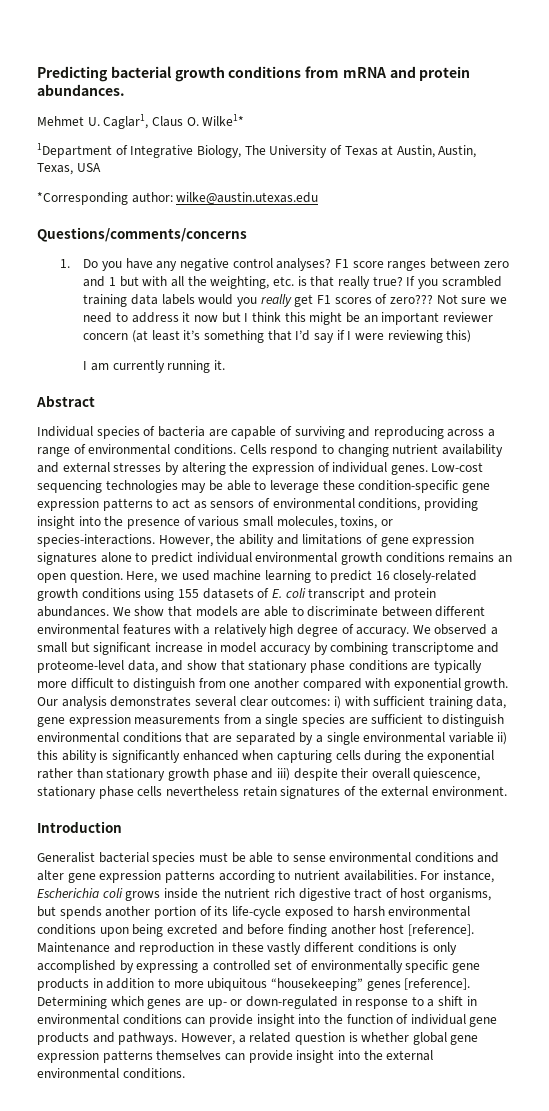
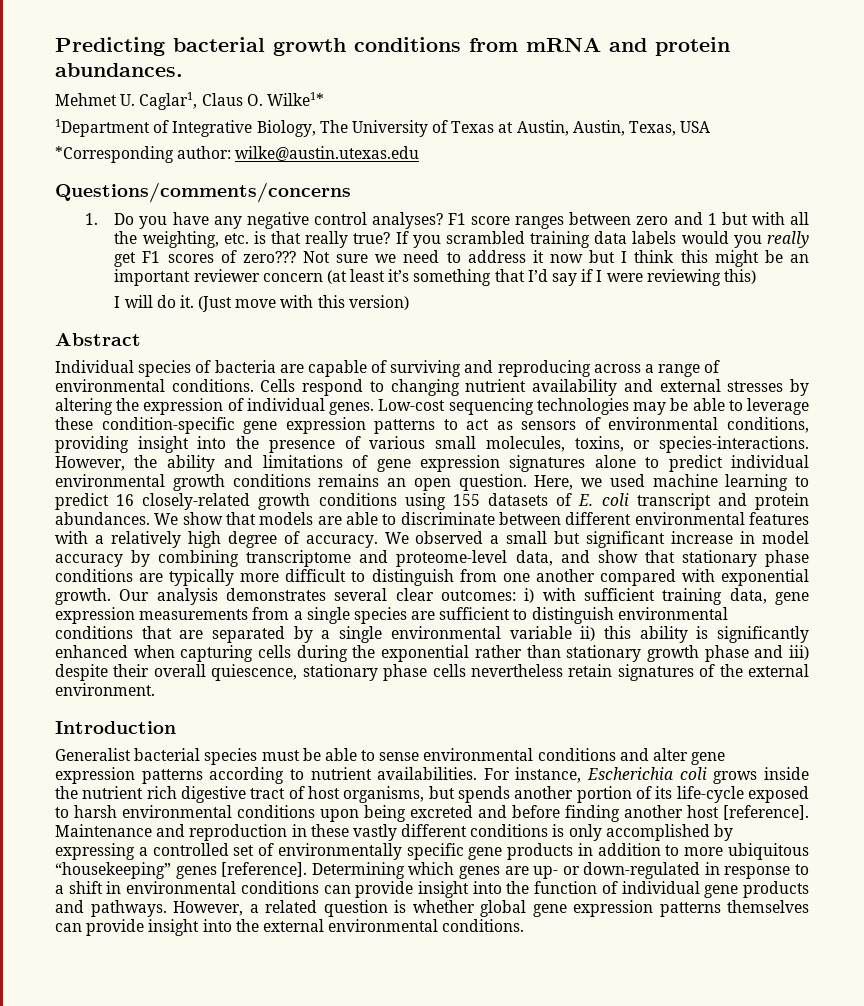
- I am currently running it.
+ I will do it. (Just move with this version)

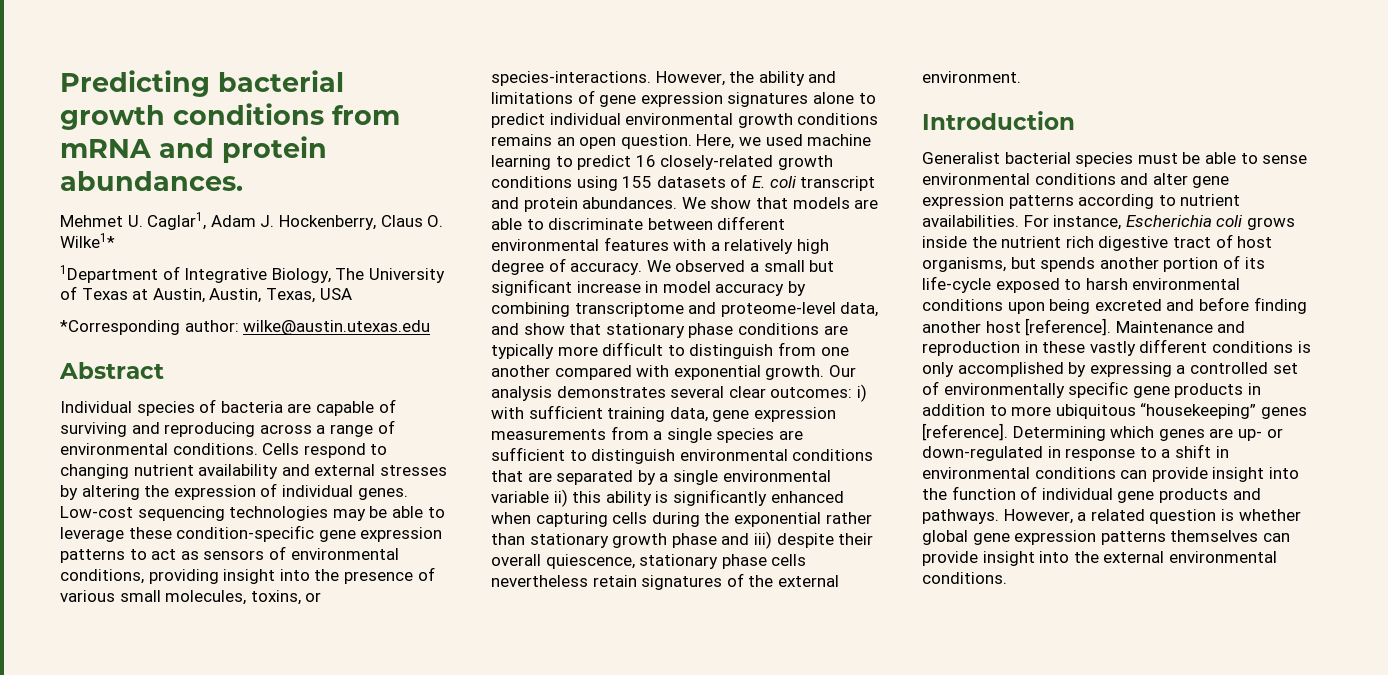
- Mehmet U. Caglar1, Claus O. Wilke1*
+ Mehmet U. Caglar1, Adam J. Hockenberry, Claus O. Wilke1*
- Questions/comments/concerns
- 1. Do you have any negative control analyses? F1 score ranges between zero and 1 but with all the weighting, etc. is that really true? If you scrambled training data labels would you really get F1 scores of zero??? Not sure we need to address it now but I think this might be an important reviewer concern (at least it’s something that I’d say if I were reviewing this)
- I will do it. (Just move with this version)

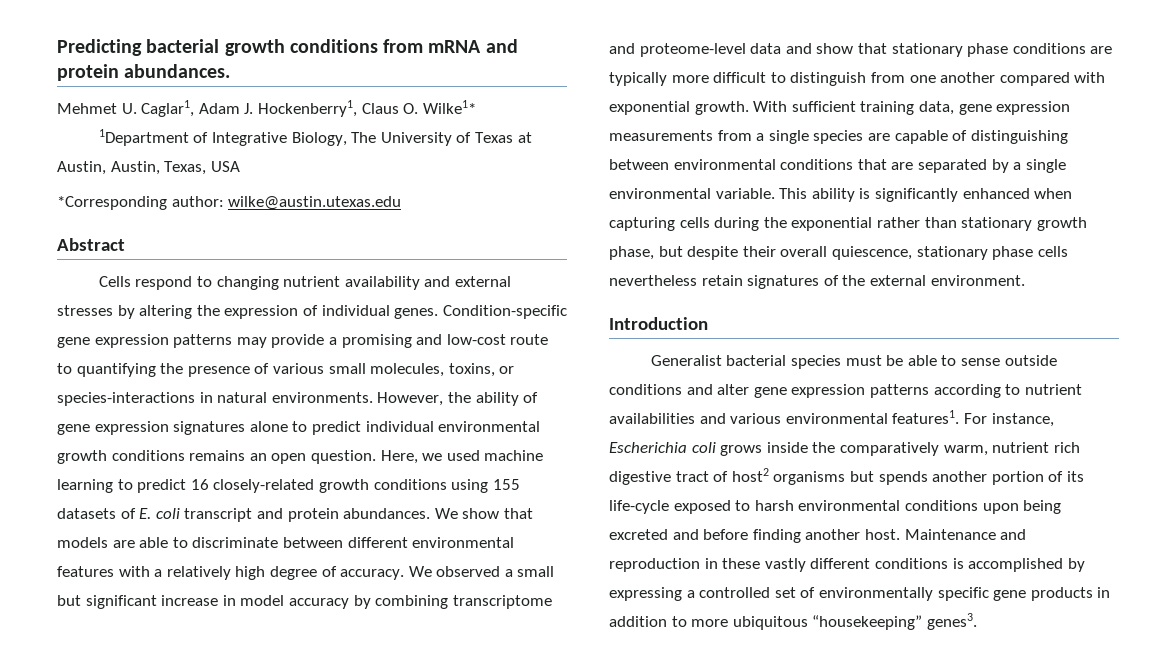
- Mehmet U. Caglar1, Adam J. Hockenberry, Claus O. Wilke1*
+ Mehmet U. Caglar1, Adam J. Hockenberry1, Claus O. Wilke1*
- Individual species of bacteria are capable of surviving and reproducing across a range of environmental conditions.
- Low-cost sequencing technologies may be able to leverage these condition-specific gene expression patterns to act as sensors of environmental conditions, providing insight into the presence of various small molecules, toxins, or species-interactions.
+ Condition-specific gene expression patterns may provide a promising and low-cost route to quantifying the presence of various small molecules, toxins, or species-interactions in natural environments.
- However, the ability and limitations of gene expression signatures alone to predict individual environmental growth conditions remains an open question.
+ However, the ability of gene expression signatures alone to predict individual environmental growth conditions remains an open question.
- We observed a small but significant increase in model accuracy by combining transcriptome and proteome-level data, and show that stationary phase conditions are typically more difficult to distinguish from one another compared with exponential growth.
+ We observed a small but significant increase in model accuracy by combining transcriptome and proteome-level data and show that stationary phase conditions are typically more difficult to distinguish from one another compared with exponential growth.
- Our analysis demonstrates several clear outcomes: i) with sufficient training data, gene expression measurements from a single species are sufficient to distinguish environmental conditions that are separated by a single environmental variable ii) this ability is significantly enhanced when capturing cells during the exponential rather than stationary growth phase and iii) despite their overall quiescence, stationary phase cells nevertheless retain signatures of the external environment.
+ With sufficient training data, gene expression measurements from a single species are capable of distinguishing between environmental conditions that are separated by a single environmental variable. This ability is significantly enhanced when capturing cells during the exponential rather than stationary growth phase, but despite their overall quiescence, stationary phase cells nevertheless retain signatures of the external environment.
- Generalist bacterial species must be able to sense environmental conditions and alter gene expression patterns according to nutrient availabilities.
+ Generalist bacterial species must be able to sense outside conditions and alter gene expression patterns according to nutrient availabilities and various environmental features1.
- For instance, Escherichia coli grows inside the nutrient rich digestive tract of host organisms, but spends another portion of its life-cycle exposed to harsh environmental conditions upon being excreted and before finding another host [reference].
+ For instance, Escherichia coli grows inside the comparatively warm, nutrient rich digestive tract of host2 organisms but spends another portion of its life-cycle exposed to harsh environmental conditions upon being excreted and before finding another host.
- Maintenance and reproduction in these vastly different conditions is only accomplished by expressing a controlled set of environmentally specific gene products in addition to more ubiquitous “housekeeping” genes [reference]. Determining which genes are up- or down-regulated in response to a shift in environmental conditions can provide insight into the function of individual gene products and pathways. However, a related question is whether global gene expression patterns themselves can provide insight into the external environmental conditions.
+ Maintenance and reproduction in these vastly different conditions is accomplished by expressing a controlled set of environmentally specific gene products in addition to more ubiquitous “housekeeping” genes3.

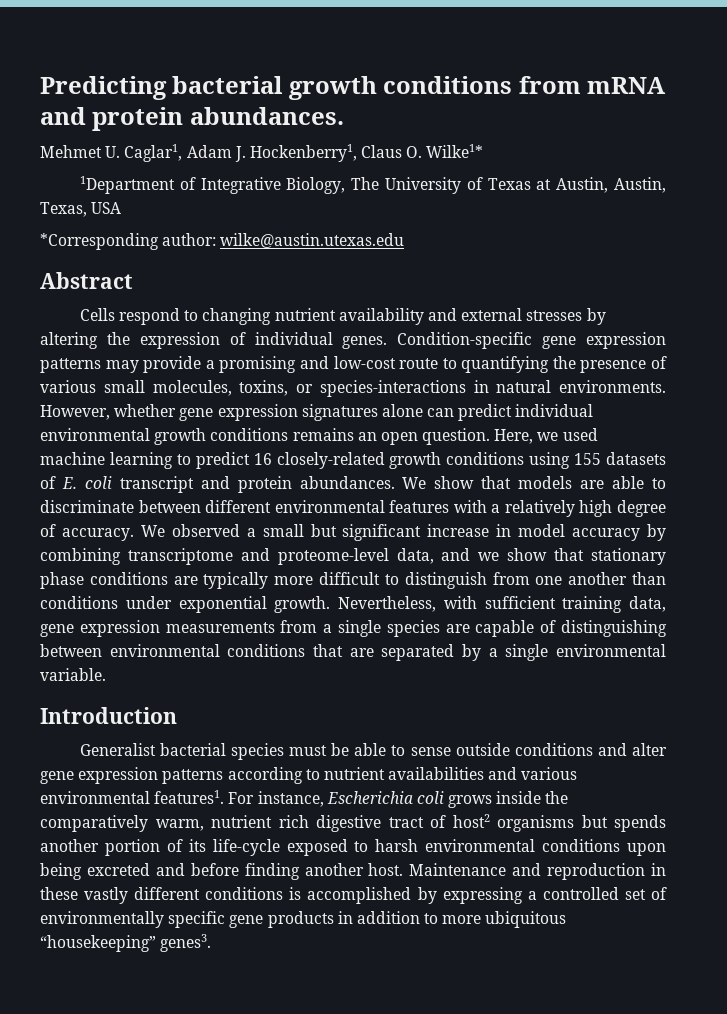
- However, the ability of gene expression signatures alone to predict individual environmental growth conditions remains an open question.
+ However, whether gene expression signatures alone can predict individual environmental growth conditions remains an open question.
- We observed a small but significant increase in model accuracy by combining transcriptome and proteome-level data and show that stationary phase conditions are typically more difficult to distinguish from one another compared with exponential growth. With sufficient training data, gene expression measurements from a single species are capable of distinguishing between environmental conditions that are separated by a single environmental variable. This ability is significantly enhanced when capturing cells during the exponential rather than stationary growth phase, but despite their overall quiescence, stationary phase cells nevertheless retain signatures of the external environment.
+ We observed a small but significant increase in model accuracy by combining transcriptome and proteome-level data, and we show that stationary phase conditions are typically more difficult to distinguish from one another than conditions under exponential growth. Nevertheless, with sufficient training data, gene expression measurements from a single species are capable of distinguishing between environmental conditions that are separated by a single environmental variable.

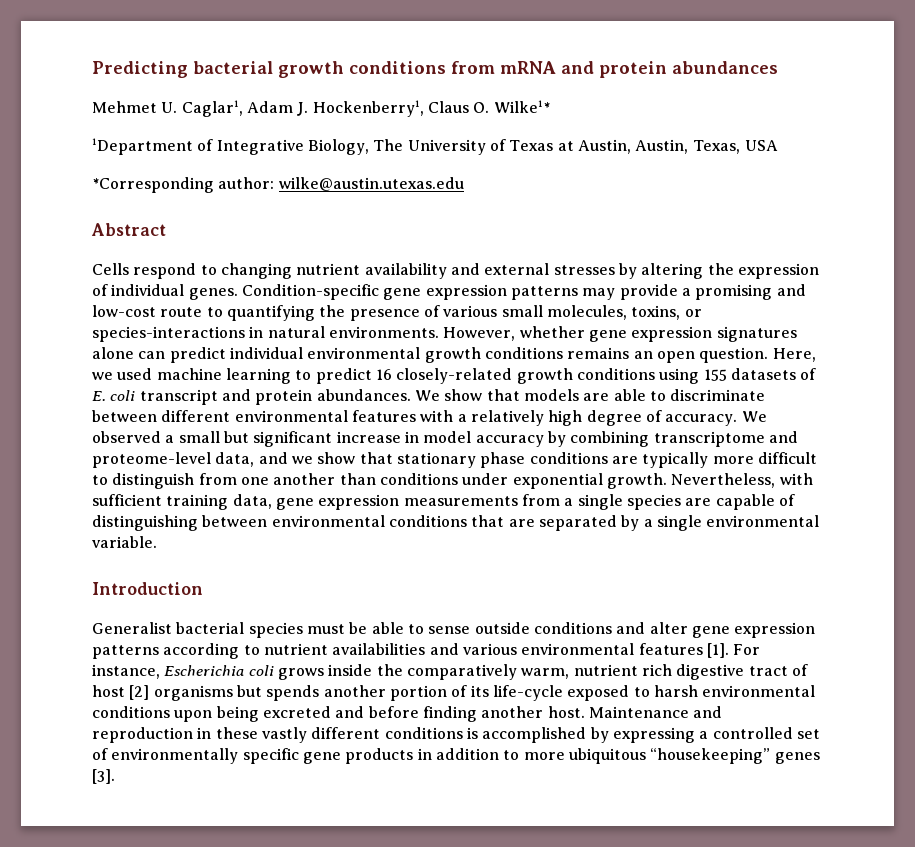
- Predicting bacterial growth conditions from mRNA and protein abundances.
+ Predicting bacterial growth conditions from mRNA and protein abundances
- Generalist bacterial species must be able to sense outside conditions and alter gene expression patterns according to nutrient availabilities and various environmental features1.
+ Generalist bacterial species must be able to sense outside conditions and alter gene expression patterns according to nutrient availabilities and various environmental features [1].
- For instance, Escherichia coli grows inside the comparatively warm, nutrient rich digestive tract of host2 organisms but spends another portion of its life-cycle exposed to harsh environmental conditions upon being excreted and before finding another host.
+ For instance, Escherichia coli grows inside the comparatively warm, nutrient rich digestive tract of host [2] organisms but spends another portion of its life-cycle exposed to harsh environmental conditions upon being excreted and before finding another host.
- Maintenance and reproduction in these vastly different conditions is accomplished by expressing a controlled set of environmentally specific gene products in addition to more ubiquitous “housekeeping” genes3.
+ Maintenance and reproduction in these vastly different conditions is accomplished by expressing a controlled set of environmentally specific gene products in addition to more ubiquitous “housekeeping” genes [3].

